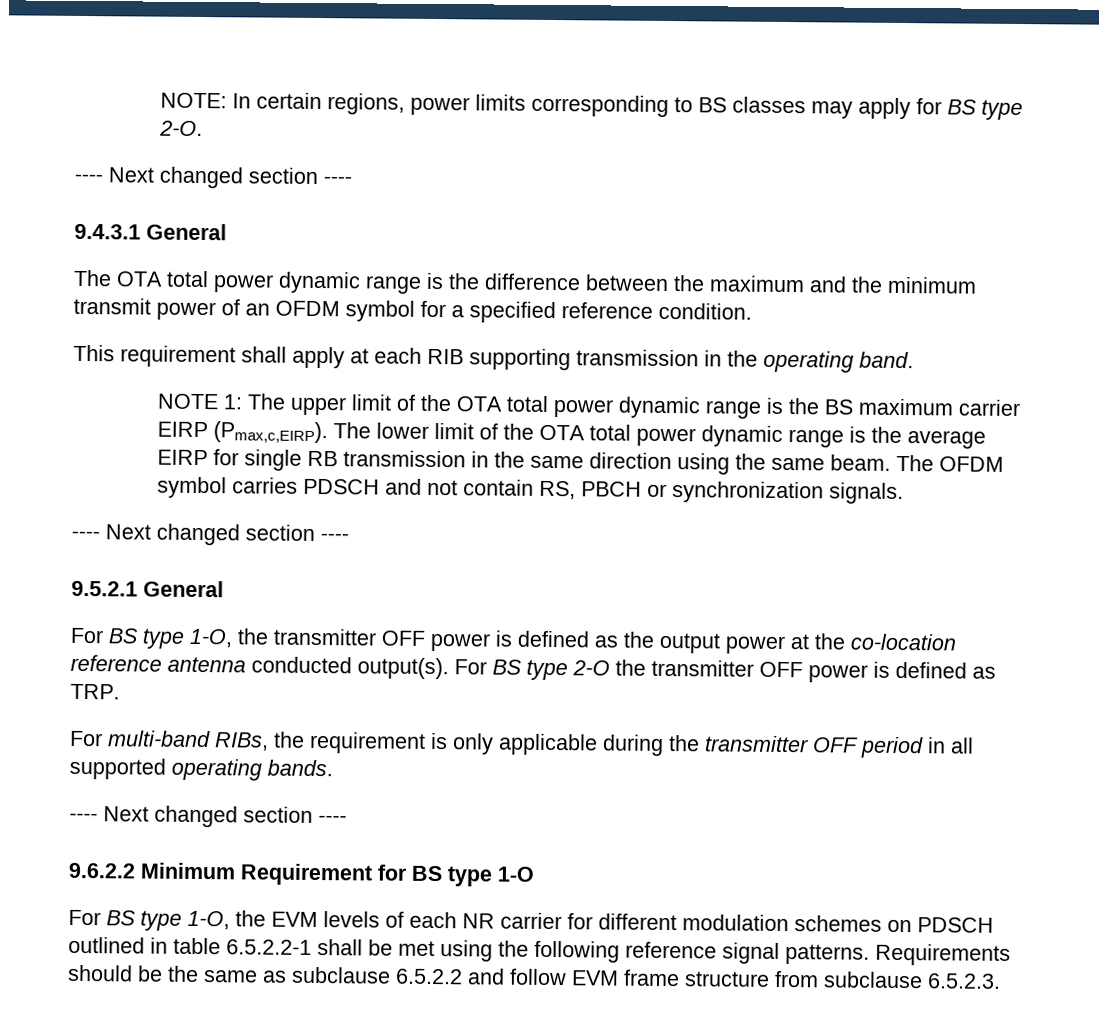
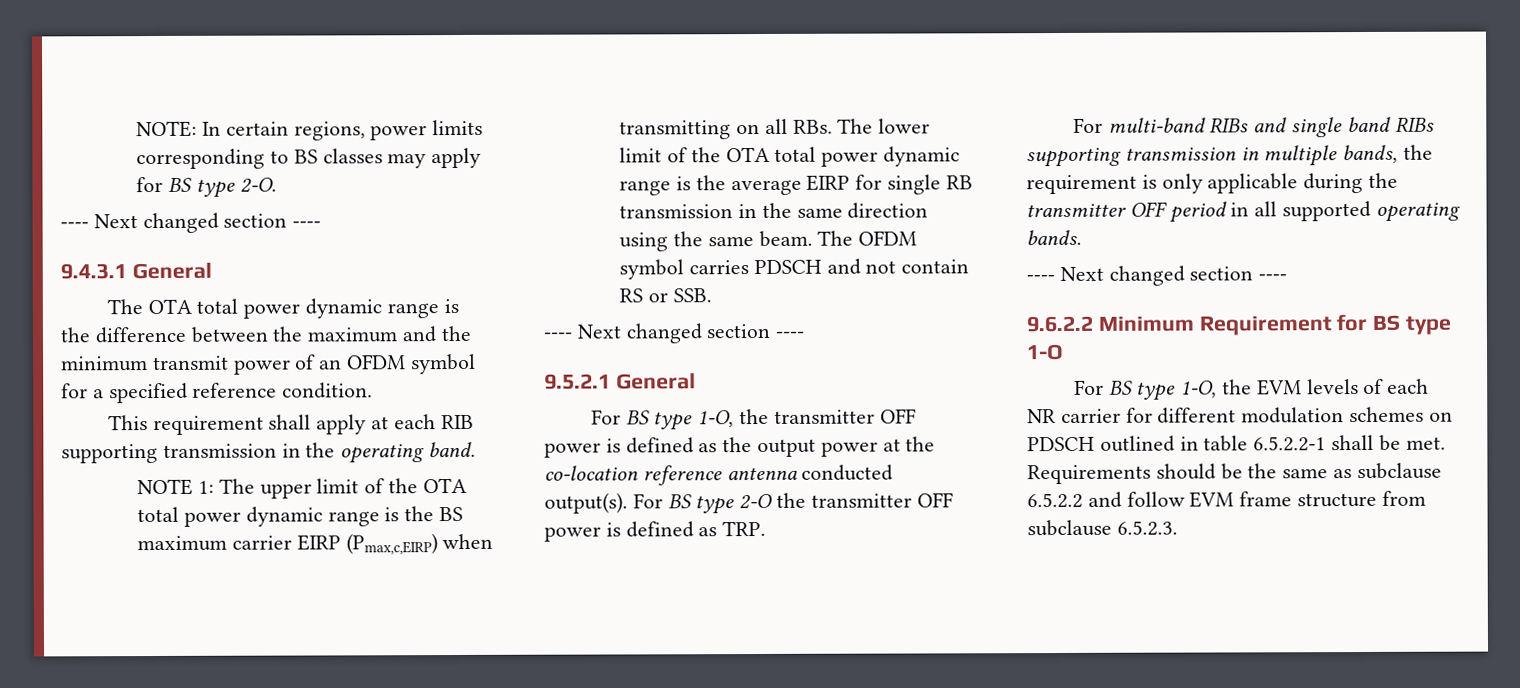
- NOTE 1: The upper limit of the OTA total power dynamic range is the BS maximum carrier EIRP (Pmax,c,EIRP). The lower limit of the OTA total power dynamic range is the average EIRP for single RB transmission in the same direction using the same beam.
+ NOTE 1: The upper limit of the OTA total power dynamic range is the BS maximum carrier EIRP (Pmax,c,EIRP) when transmitting on all RBs. The lower limit of the OTA total power dynamic range is the average EIRP for single RB transmission in the same direction using the same beam.
- The OFDM symbol carries PDSCH and not contain RS, PBCH or synchronization signals.
+ The OFDM symbol carries PDSCH and not contain RS or SSB.
- For multi-band RIBs, the requirement is only applicable during the transmitter OFF period in all supported operating bands.
+ For multi-band RIBs and single band RIBs supporting transmission in multiple bands, the requirement is only applicable during the transmitter OFF period in all supported operating bands.
- For BS type 1-O, the EVM levels of each NR carrier for different modulation schemes on PDSCH outlined in table 6.5.2.2-1 shall be met using the following reference signal patterns.
+ For BS type 1-O, the EVM levels of each NR carrier for different modulation schemes on PDSCH outlined in table 6.5.2.2-1 shall be met.

